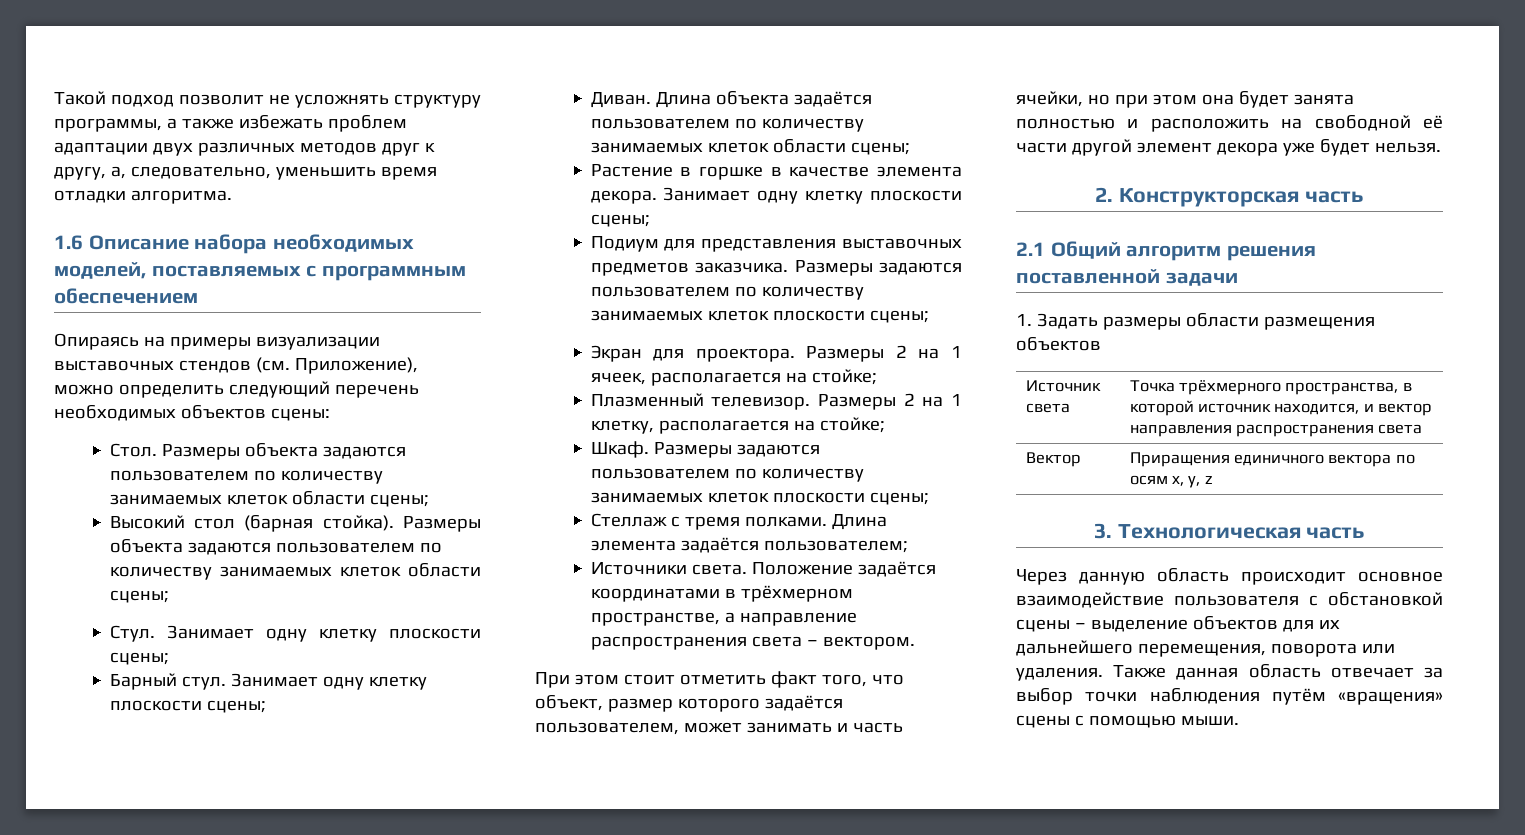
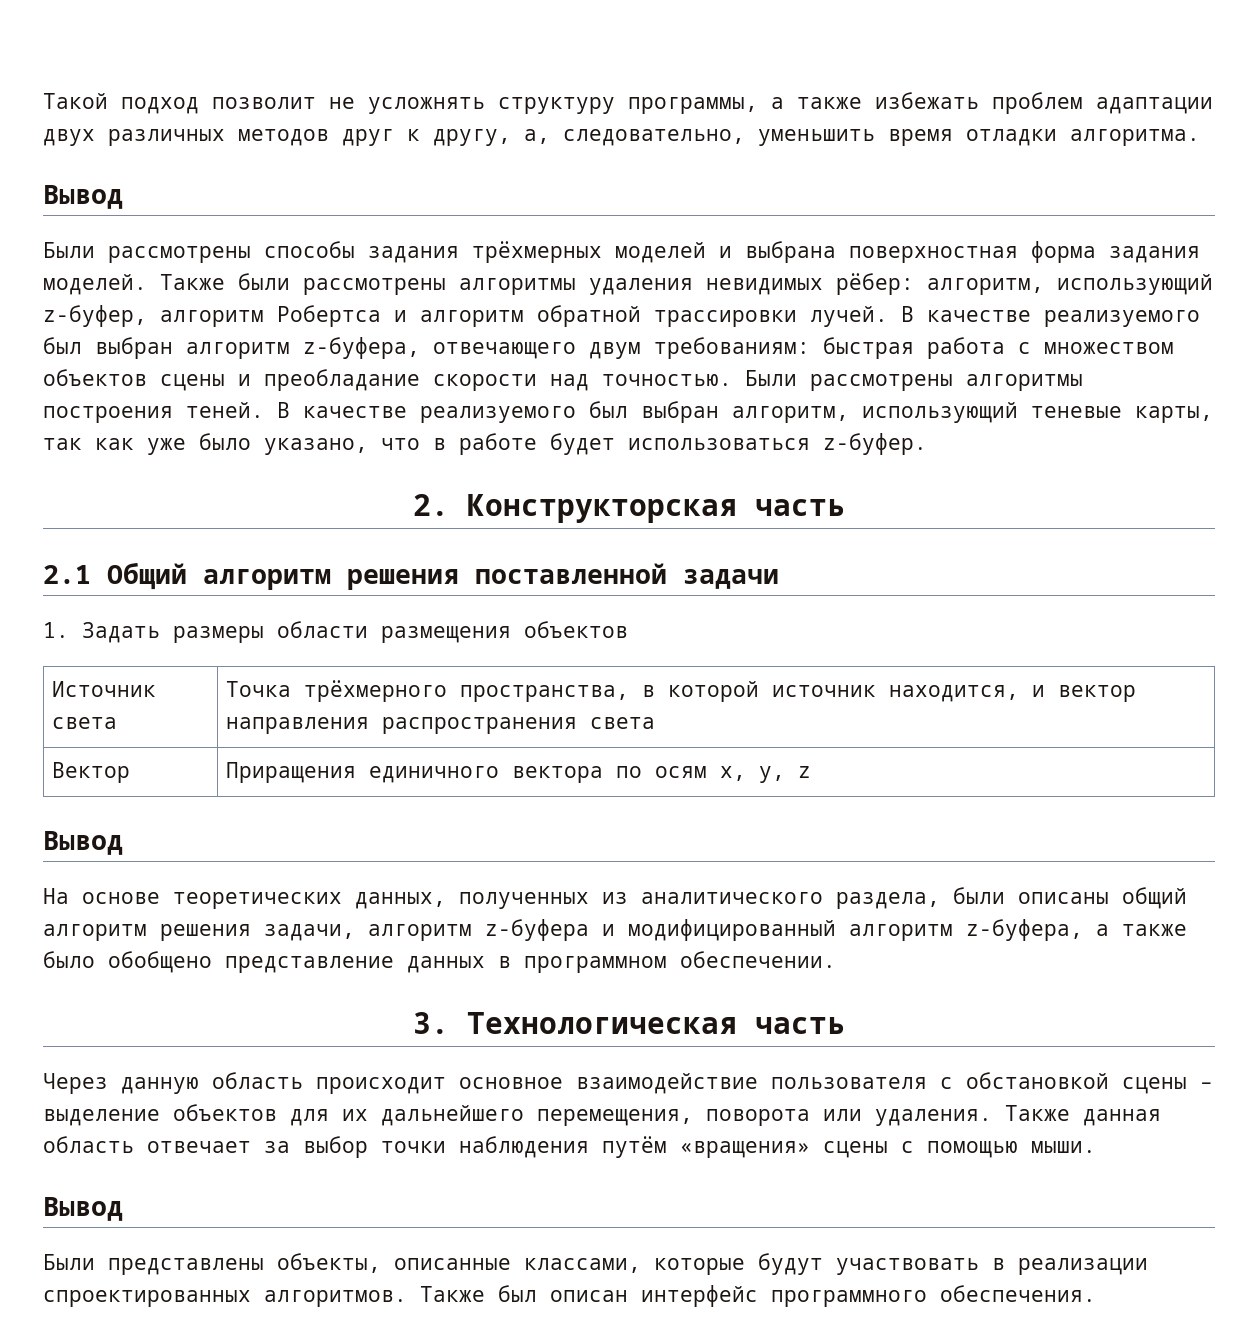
  Такой подход позволит не усложнять структуру программы, а также избежать проблем адаптации двух различных методов друг к другу, а, следовательно, уменьшить время отладки алгоритма.
- 1.6 Описание набора необходимых моделей, поставляемых с программным обеспечением
- Опираясь на примеры визуализации выставочных стендов (см. Приложение), можно определить следующий перечень необходимых объектов сцены:
- Стол. Размеры объекта задаются пользователем по количеству занимаемых клеток области сцены;
- Высокий стол (барная стойка). Размеры объекта задаются пользователем по количеству занимаемых клеток области сцены;
- Стул. Занимает одну клетку плоскости сцены;
- Барный стул. Занимает одну клетку плоскости сцены;
- Диван. Длина объекта задаётся пользователем по количеству занимаемых клеток области сцены;
- Растение в горшке в качестве элемента декора. Занимает одну клетку плоскости сцены;
- Подиум для представления выставочных предметов заказчика. Размеры задаются пользователем по количеству занимаемых клеток плоскости сцены;
- Экран для проектора. Размеры 2 на 1 ячеек, располагается на стойке;
- Плазменный телевизор. Размеры 2 на 1 клетку, располагается на стойке;
- Шкаф. Размеры задаются пользователем по количеству занимаемых клеток плоскости сцены;
- Стеллаж с тремя полками. Длина элемента задаётся пользователем;
- Источники света. Положение задаётся координатами в трёхмерном пространстве, а направление распространения света – вектором.
- При этом стоит отметить факт того, что объект, размер которого задаётся пользователем, может занимать и часть ячейки, но при этом она будет занята полностью и расположить на свободной её части другой элемент декора уже будет нельзя.
+ Вывод
+ Были рассмотрены способы задания трёхмерных моделей и выбрана поверхностная форма задания моделей. Также были рассмотрены алгоритмы удаления невидимых рёбер: алгоритм, использующий z-буфер, алгоритм Робертса и алгоритм обратной трассировки лучей. В качестве реализуемого был выбран алгоритм z-буфера, отвечающего двум требованиям: быстрая работа с множеством объектов сцены и преобладание скорости над точностью. Были рассмотрены алгоритмы построения теней. В качестве реализуемого был выбран алгоритм, использующий теневые карты, так как уже было указано, что в работе будет использоваться z-буфер.
  Вектор | Приращения единичного вектора по осям x, y, z
+ Вывод
+ На основе теоретических данных, полученных из аналитического раздела, были описаны общий алгоритм решения задачи, алгоритм z-буфера и модифицированный алгоритм z-буфера, а также было обобщено представление данных в программном обеспечении.
  Также данная область отвечает за выбор точки наблюдения путём «вращения» сцены с помощью мыши.
+ Вывод
+ Были представлены объекты, описанные классами, которые будут участвовать в реализации спроектированных алгоритмов. Также был описан интерфейс программного обеспечения.

